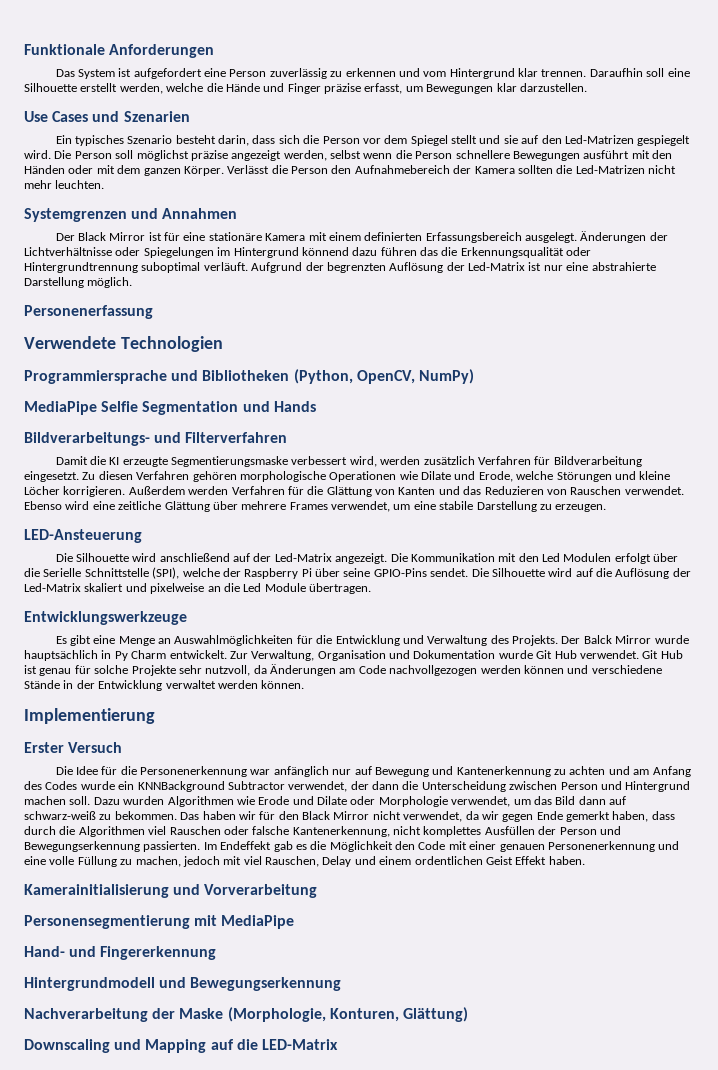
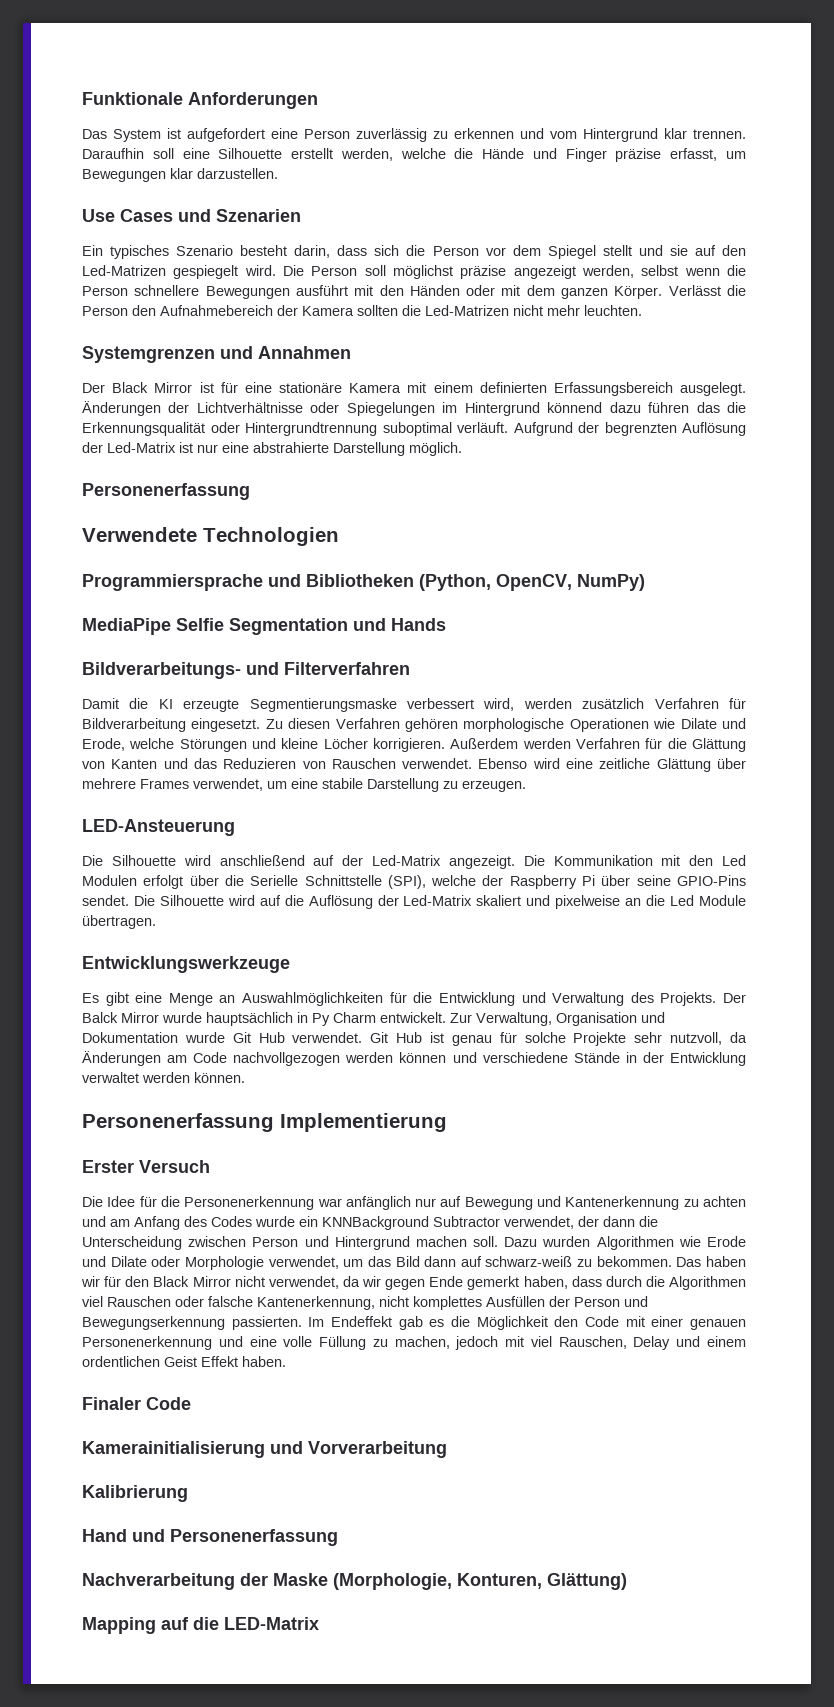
- Implementierung
+ Personenerfassung Implementierung
+ Finaler Code
- Personensegmentierung mit MediaPipe
- Hand- und Fingererkennung
- Hintergrundmodell und Bewegungserkennung
+ Kalibrierung
+ Hand und Personenerfassung
- Downscaling und Mapping auf die LED-Matrix
+ Mapping auf die LED-Matrix

